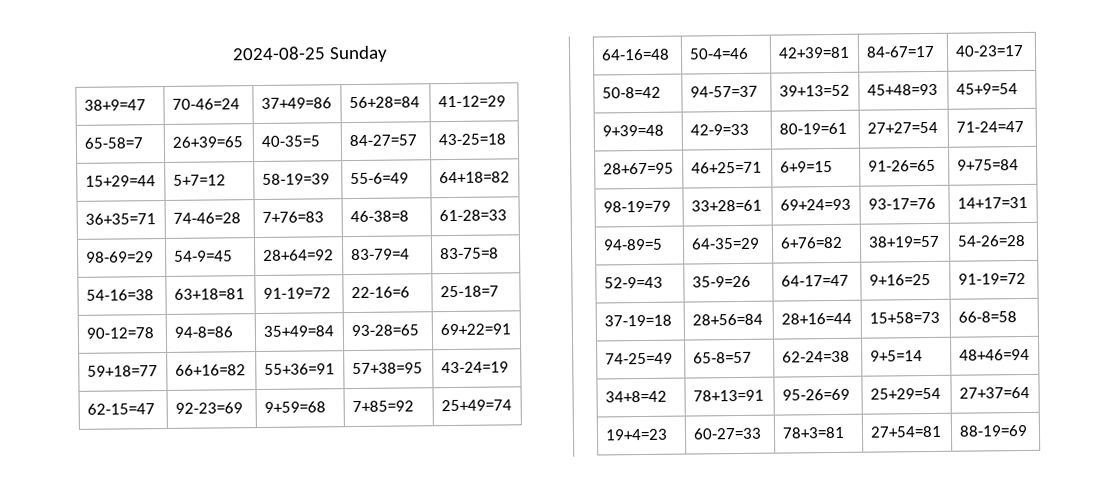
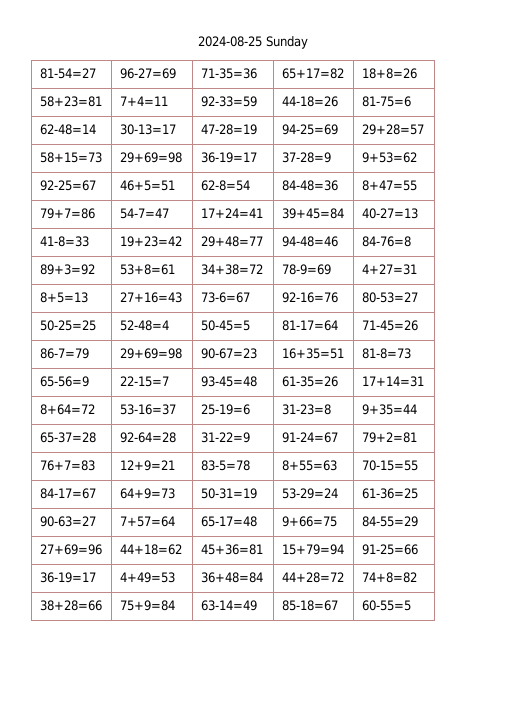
- 38+9=47 | 70-46=24 | 37+49=86 | 56+28=84 | 41-12=29
- 65-58=7 | 26+39=65 | 40-35=5 | 84-27=57 | 43-25=18
- 15+29=44 | 5+7=12 | 58-19=39 | 55-6=49 | 64+18=82
- 36+35=71 | 74-46=28 | 7+76=83 | 46-38=8 | 61-28=33
- 98-69=29 | 54-9=45 | 28+64=92 | 83-79=4 | 83-75=8
- 54-16=38 | 63+18=81 | 91-19=72 | 22-16=6 | 25-18=7
- 90-12=78 | 94-8=86 | 35+49=84 | 93-28=65 | 69+22=91
- 59+18=77 | 66+16=82 | 55+36=91 | 57+38=95 | 43-24=19
- 62-15=47 | 92-23=69 | 9+59=68 | 7+85=92 | 25+49=74
- 64-16=48 | 50-4=46 | 42+39=81 | 84-67=17 | 40-23=17
- 50-8=42 | 94-57=37 | 39+13=52 | 45+48=93 | 45+9=54
- 9+39=48 | 42-9=33 | 80-19=61 | 27+27=54 | 71-24=47
- 28+67=95 | 46+25=71 | 6+9=15 | 91-26=65 | 9+75=84
- 98-19=79 | 33+28=61 | 69+24=93 | 93-17=76 | 14+17=31
- 94-89=5 | 64-35=29 | 6+76=82 | 38+19=57 | 54-26=28
- 52-9=43 | 35-9=26 | 64-17=47 | 9+16=25 | 91-19=72
- 37-19=18 | 28+56=84 | 28+16=44 | 15+58=73 | 66-8=58
- 74-25=49 | 65-8=57 | 62-24=38 | 9+5=14 | 48+46=94
- 34+8=42 | 78+13=91 | 95-26=69 | 25+29=54 | 27+37=64
- 19+4=23 | 60-27=33 | 78+3=81 | 27+54=81 | 88-19=69
+ 81-54=27 | 96-27=69 | 71-35=36 | 65+17=82 | 18+8=26
+ 58+23=81 | 7+4=11 | 92-33=59 | 44-18=26 | 81-75=6
+ 62-48=14 | 30-13=17 | 47-28=19 | 94-25=69 | 29+28=57
+ 58+15=73 | 29+69=98 | 36-19=17 | 37-28=9 | 9+53=62
+ 92-25=67 | 46+5=51 | 62-8=54 | 84-48=36 | 8+47=55
+ 79+7=86 | 54-7=47 | 17+24=41 | 39+45=84 | 40-27=13
+ 41-8=33 | 19+23=42 | 29+48=77 | 94-48=46 | 84-76=8
+ 89+3=92 | 53+8=61 | 34+38=72 | 78-9=69 | 4+27=31
+ 8+5=13 | 27+16=43 | 73-6=67 | 92-16=76 | 80-53=27
+ 50-25=25 | 52-48=4 | 50-45=5 | 81-17=64 | 71-45=26
+ 86-7=79 | 29+69=98 | 90-67=23 | 16+35=51 | 81-8=73
+ 65-56=9 | 22-15=7 | 93-45=48 | 61-35=26 | 17+14=31
+ 8+64=72 | 53-16=37 | 25-19=6 | 31-23=8 | 9+35=44
+ 65-37=28 | 92-64=28 | 31-22=9 | 91-24=67 | 79+2=81
+ 76+7=83 | 12+9=21 | 83-5=78 | 8+55=63 | 70-15=55
+ 84-17=67 | 64+9=73 | 50-31=19 | 53-29=24 | 61-36=25
+ 90-63=27 | 7+57=64 | 65-17=48 | 9+66=75 | 84-55=29
+ 27+69=96 | 44+18=62 | 45+36=81 | 15+79=94 | 91-25=66
+ 36-19=17 | 4+49=53 | 36+48=84 | 44+28=72 | 74+8=82
+ 38+28=66 | 75+9=84 | 63-14=49 | 85-18=67 | 60-55=5

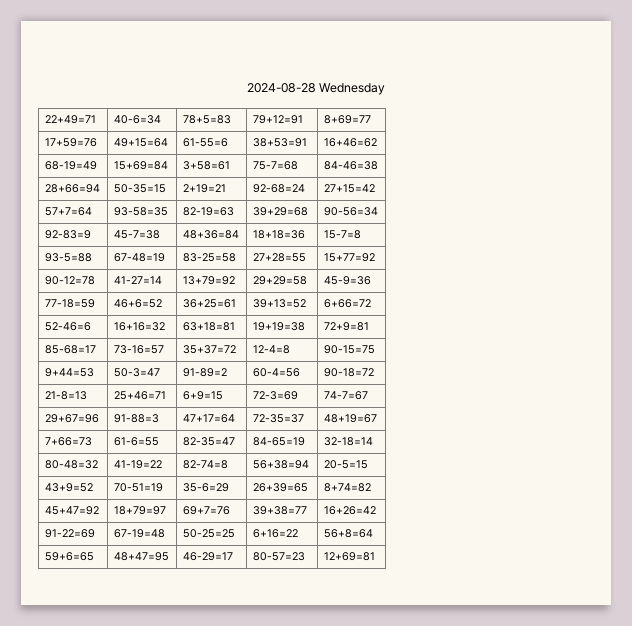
- 2024-08-25 Sunday
- 81-54=27 | 96-27=69 | 71-35=36 | 65+17=82 | 18+8=26
- 58+23=81 | 7+4=11 | 92-33=59 | 44-18=26 | 81-75=6
- 62-48=14 | 30-13=17 | 47-28=19 | 94-25=69 | 29+28=57
- 58+15=73 | 29+69=98 | 36-19=17 | 37-28=9 | 9+53=62
- 92-25=67 | 46+5=51 | 62-8=54 | 84-48=36 | 8+47=55
- 79+7=86 | 54-7=47 | 17+24=41 | 39+45=84 | 40-27=13
- 41-8=33 | 19+23=42 | 29+48=77 | 94-48=46 | 84-76=8
- 89+3=92 | 53+8=61 | 34+38=72 | 78-9=69 | 4+27=31
- 8+5=13 | 27+16=43 | 73-6=67 | 92-16=76 | 80-53=27
- 50-25=25 | 52-48=4 | 50-45=5 | 81-17=64 | 71-45=26
- 86-7=79 | 29+69=98 | 90-67=23 | 16+35=51 | 81-8=73
- 65-56=9 | 22-15=7 | 93-45=48 | 61-35=26 | 17+14=31
- 8+64=72 | 53-16=37 | 25-19=6 | 31-23=8 | 9+35=44
- 65-37=28 | 92-64=28 | 31-22=9 | 91-24=67 | 79+2=81
- 76+7=83 | 12+9=21 | 83-5=78 | 8+55=63 | 70-15=55
- 84-17=67 | 64+9=73 | 50-31=19 | 53-29=24 | 61-36=25
- 90-63=27 | 7+57=64 | 65-17=48 | 9+66=75 | 84-55=29
- 27+69=96 | 44+18=62 | 45+36=81 | 15+79=94 | 91-25=66
- 36-19=17 | 4+49=53 | 36+48=84 | 44+28=72 | 74+8=82
- 38+28=66 | 75+9=84 | 63-14=49 | 85-18=67 | 60-55=5
+ 2024-08-28 Wednesday
+ 22+49=71 | 40-6=34 | 78+5=83 | 79+12=91 | 8+69=77
+ 17+59=76 | 49+15=64 | 61-55=6 | 38+53=91 | 16+46=62
+ 68-19=49 | 15+69=84 | 3+58=61 | 75-7=68 | 84-46=38
+ 28+66=94 | 50-35=15 | 2+19=21 | 92-68=24 | 27+15=42
+ 57+7=64 | 93-58=35 | 82-19=63 | 39+29=68 | 90-56=34
+ 92-83=9 | 45-7=38 | 48+36=84 | 18+18=36 | 15-7=8
+ 93-5=88 | 67-48=19 | 83-25=58 | 27+28=55 | 15+77=92
+ 90-12=78 | 41-27=14 | 13+79=92 | 29+29=58 | 45-9=36
+ 77-18=59 | 46+6=52 | 36+25=61 | 39+13=52 | 6+66=72
+ 52-46=6 | 16+16=32 | 63+18=81 | 19+19=38 | 72+9=81
+ 85-68=17 | 73-16=57 | 35+37=72 | 12-4=8 | 90-15=75
+ 9+44=53 | 50-3=47 | 91-89=2 | 60-4=56 | 90-18=72
+ 21-8=13 | 25+46=71 | 6+9=15 | 72-3=69 | 74-7=67
+ 29+67=96 | 91-88=3 | 47+17=64 | 72-35=37 | 48+19=67
+ 7+66=73 | 61-6=55 | 82-35=47 | 84-65=19 | 32-18=14
+ 80-48=32 | 41-19=22 | 82-74=8 | 56+38=94 | 20-5=15
+ 43+9=52 | 70-51=19 | 35-6=29 | 26+39=65 | 8+74=82
+ 45+47=92 | 18+79=97 | 69+7=76 | 39+38=77 | 16+26=42
+ 91-22=69 | 67-19=48 | 50-25=25 | 6+16=22 | 56+8=64
+ 59+6=65 | 48+47=95 | 46-29=17 | 80-57=23 | 12+69=81

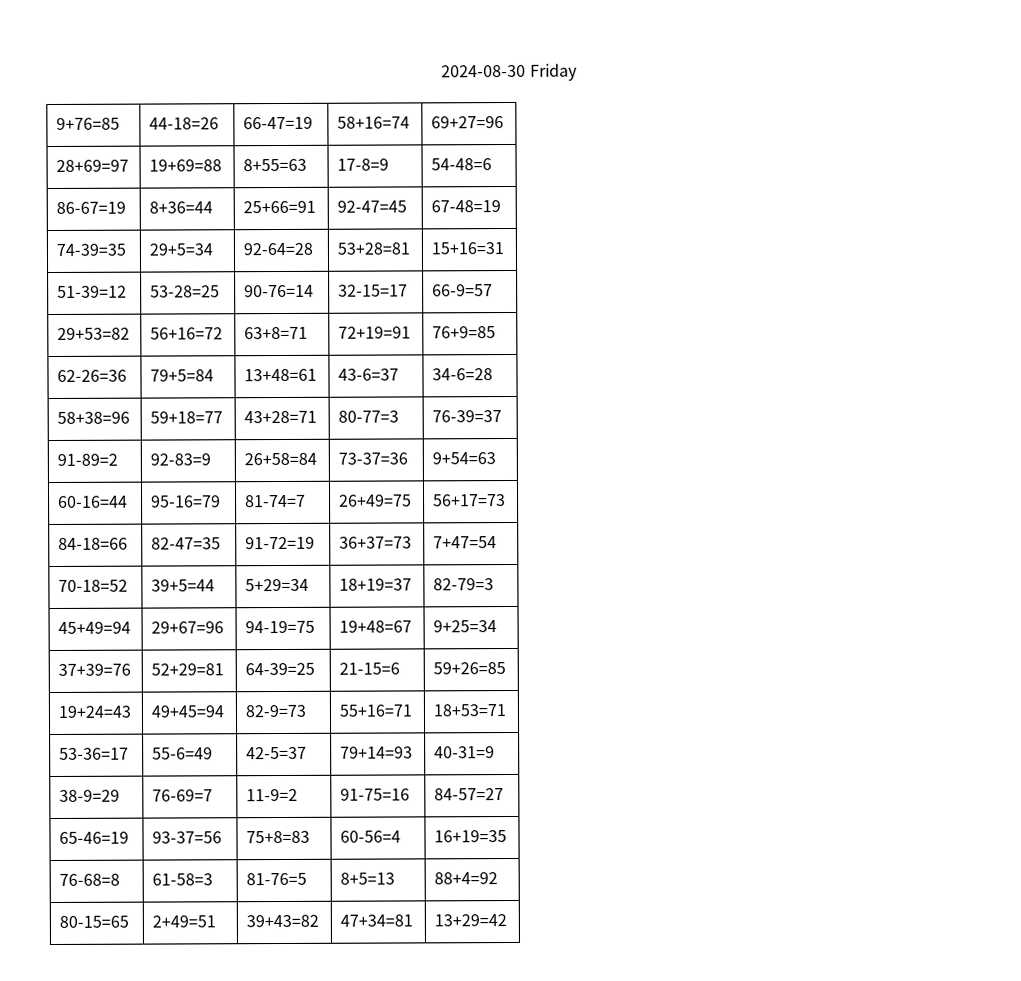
- 2024-08-28 Wednesday
- 22+49=71 | 40-6=34 | 78+5=83 | 79+12=91 | 8+69=77
- 17+59=76 | 49+15=64 | 61-55=6 | 38+53=91 | 16+46=62
- 68-19=49 | 15+69=84 | 3+58=61 | 75-7=68 | 84-46=38
- 28+66=94 | 50-35=15 | 2+19=21 | 92-68=24 | 27+15=42
- 57+7=64 | 93-58=35 | 82-19=63 | 39+29=68 | 90-56=34
- 92-83=9 | 45-7=38 | 48+36=84 | 18+18=36 | 15-7=8
- 93-5=88 | 67-48=19 | 83-25=58 | 27+28=55 | 15+77=92
- 90-12=78 | 41-27=14 | 13+79=92 | 29+29=58 | 45-9=36
- 77-18=59 | 46+6=52 | 36+25=61 | 39+13=52 | 6+66=72
- 52-46=6 | 16+16=32 | 63+18=81 | 19+19=38 | 72+9=81
- 85-68=17 | 73-16=57 | 35+37=72 | 12-4=8 | 90-15=75
- 9+44=53 | 50-3=47 | 91-89=2 | 60-4=56 | 90-18=72
- 21-8=13 | 25+46=71 | 6+9=15 | 72-3=69 | 74-7=67
- 29+67=96 | 91-88=3 | 47+17=64 | 72-35=37 | 48+19=67
- 7+66=73 | 61-6=55 | 82-35=47 | 84-65=19 | 32-18=14
- 80-48=32 | 41-19=22 | 82-74=8 | 56+38=94 | 20-5=15
- 43+9=52 | 70-51=19 | 35-6=29 | 26+39=65 | 8+74=82
- 45+47=92 | 18+79=97 | 69+7=76 | 39+38=77 | 16+26=42
- 91-22=69 | 67-19=48 | 50-25=25 | 6+16=22 | 56+8=64
- 59+6=65 | 48+47=95 | 46-29=17 | 80-57=23 | 12+69=81
+ 2024-08-30 Friday
+ 9+76=85 | 44-18=26 | 66-47=19 | 58+16=74 | 69+27=96
+ 28+69=97 | 19+69=88 | 8+55=63 | 17-8=9 | 54-48=6
+ 86-67=19 | 8+36=44 | 25+66=91 | 92-47=45 | 67-48=19
+ 74-39=35 | 29+5=34 | 92-64=28 | 53+28=81 | 15+16=31
+ 51-39=12 | 53-28=25 | 90-76=14 | 32-15=17 | 66-9=57
+ 29+53=82 | 56+16=72 | 63+8=71 | 72+19=91 | 76+9=85
+ 62-26=36 | 79+5=84 | 13+48=61 | 43-6=37 | 34-6=28
+ 58+38=96 | 59+18=77 | 43+28=71 | 80-77=3 | 76-39=37
+ 91-89=2 | 92-83=9 | 26+58=84 | 73-37=36 | 9+54=63
+ 60-16=44 | 95-16=79 | 81-74=7 | 26+49=75 | 56+17=73
+ 84-18=66 | 82-47=35 | 91-72=19 | 36+37=73 | 7+47=54
+ 70-18=52 | 39+5=44 | 5+29=34 | 18+19=37 | 82-79=3
+ 45+49=94 | 29+67=96 | 94-19=75 | 19+48=67 | 9+25=34
+ 37+39=76 | 52+29=81 | 64-39=25 | 21-15=6 | 59+26=85
+ 19+24=43 | 49+45=94 | 82-9=73 | 55+16=71 | 18+53=71
+ 53-36=17 | 55-6=49 | 42-5=37 | 79+14=93 | 40-31=9
+ 38-9=29 | 76-69=7 | 11-9=2 | 91-75=16 | 84-57=27
+ 65-46=19 | 93-37=56 | 75+8=83 | 60-56=4 | 16+19=35
+ 76-68=8 | 61-58=3 | 81-76=5 | 8+5=13 | 88+4=92
+ 80-15=65 | 2+49=51 | 39+43=82 | 47+34=81 | 13+29=42

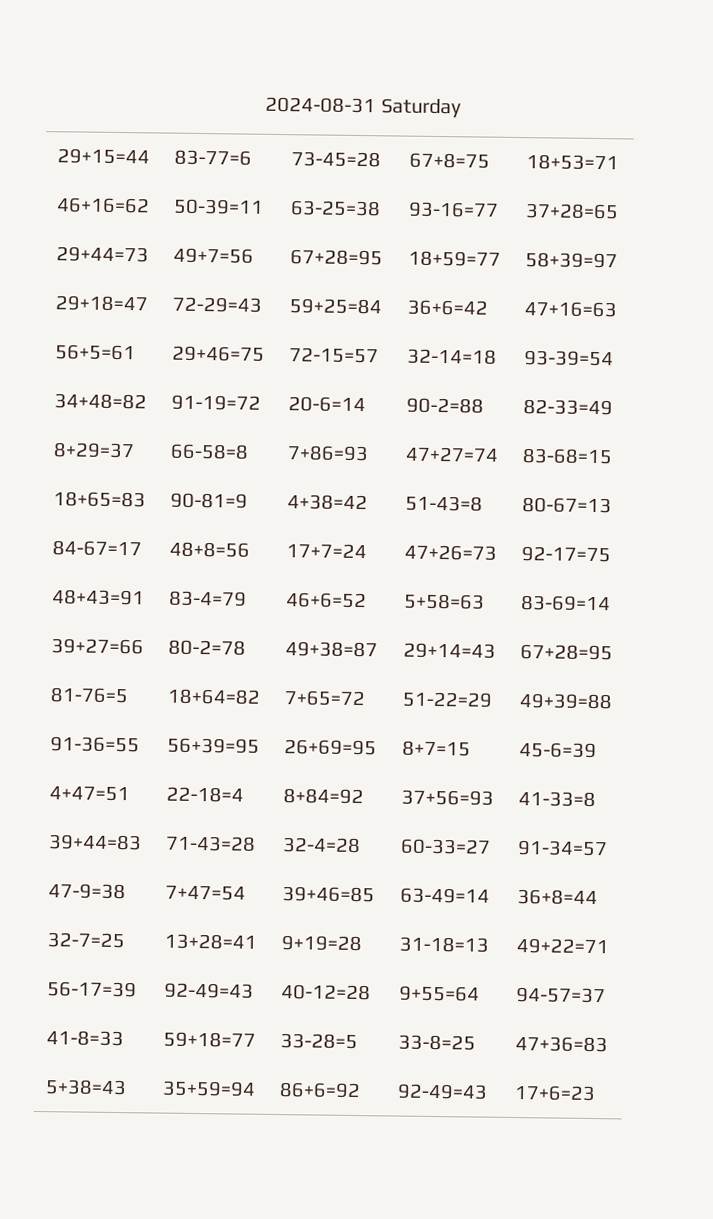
- 2024-08-30 Friday
- 9+76=85 | 44-18=26 | 66-47=19 | 58+16=74 | 69+27=96
- 28+69=97 | 19+69=88 | 8+55=63 | 17-8=9 | 54-48=6
- 86-67=19 | 8+36=44 | 25+66=91 | 92-47=45 | 67-48=19
- 74-39=35 | 29+5=34 | 92-64=28 | 53+28=81 | 15+16=31
- 51-39=12 | 53-28=25 | 90-76=14 | 32-15=17 | 66-9=57
- 29+53=82 | 56+16=72 | 63+8=71 | 72+19=91 | 76+9=85
- 62-26=36 | 79+5=84 | 13+48=61 | 43-6=37 | 34-6=28
- 58+38=96 | 59+18=77 | 43+28=71 | 80-77=3 | 76-39=37
- 91-89=2 | 92-83=9 | 26+58=84 | 73-37=36 | 9+54=63
- 60-16=44 | 95-16=79 | 81-74=7 | 26+49=75 | 56+17=73
- 84-18=66 | 82-47=35 | 91-72=19 | 36+37=73 | 7+47=54
- 70-18=52 | 39+5=44 | 5+29=34 | 18+19=37 | 82-79=3
- 45+49=94 | 29+67=96 | 94-19=75 | 19+48=67 | 9+25=34
- 37+39=76 | 52+29=81 | 64-39=25 | 21-15=6 | 59+26=85
- 19+24=43 | 49+45=94 | 82-9=73 | 55+16=71 | 18+53=71
- 53-36=17 | 55-6=49 | 42-5=37 | 79+14=93 | 40-31=9
- 38-9=29 | 76-69=7 | 11-9=2 | 91-75=16 | 84-57=27
- 65-46=19 | 93-37=56 | 75+8=83 | 60-56=4 | 16+19=35
- 76-68=8 | 61-58=3 | 81-76=5 | 8+5=13 | 88+4=92
- 80-15=65 | 2+49=51 | 39+43=82 | 47+34=81 | 13+29=42
+ 2024-08-31 Saturday
+ 29+15=44 | 83-77=6 | 73-45=28 | 67+8=75 | 18+53=71
+ 46+16=62 | 50-39=11 | 63-25=38 | 93-16=77 | 37+28=65
+ 29+44=73 | 49+7=56 | 67+28=95 | 18+59=77 | 58+39=97
+ 29+18=47 | 72-29=43 | 59+25=84 | 36+6=42 | 47+16=63
+ 56+5=61 | 29+46=75 | 72-15=57 | 32-14=18 | 93-39=54
+ 34+48=82 | 91-19=72 | 20-6=14 | 90-2=88 | 82-33=49
+ 8+29=37 | 66-58=8 | 7+86=93 | 47+27=74 | 83-68=15
+ 18+65=83 | 90-81=9 | 4+38=42 | 51-43=8 | 80-67=13
+ 84-67=17 | 48+8=56 | 17+7=24 | 47+26=73 | 92-17=75
+ 48+43=91 | 83-4=79 | 46+6=52 | 5+58=63 | 83-69=14
+ 39+27=66 | 80-2=78 | 49+38=87 | 29+14=43 | 67+28=95
+ 81-76=5 | 18+64=82 | 7+65=72 | 51-22=29 | 49+39=88
+ 91-36=55 | 56+39=95 | 26+69=95 | 8+7=15 | 45-6=39
+ 4+47=51 | 22-18=4 | 8+84=92 | 37+56=93 | 41-33=8
+ 39+44=83 | 71-43=28 | 32-4=28 | 60-33=27 | 91-34=57
+ 47-9=38 | 7+47=54 | 39+46=85 | 63-49=14 | 36+8=44
+ 32-7=25 | 13+28=41 | 9+19=28 | 31-18=13 | 49+22=71
+ 56-17=39 | 92-49=43 | 40-12=28 | 9+55=64 | 94-57=37
+ 41-8=33 | 59+18=77 | 33-28=5 | 33-8=25 | 47+36=83
+ 5+38=43 | 35+59=94 | 86+6=92 | 92-49=43 | 17+6=23

